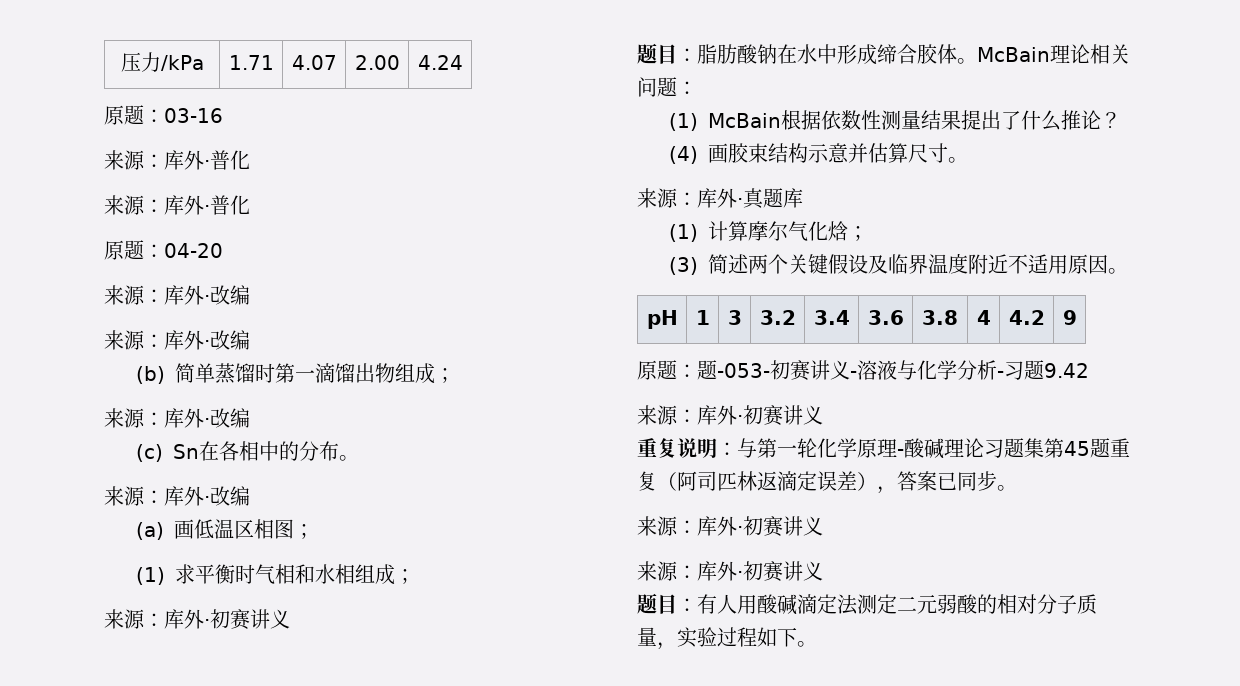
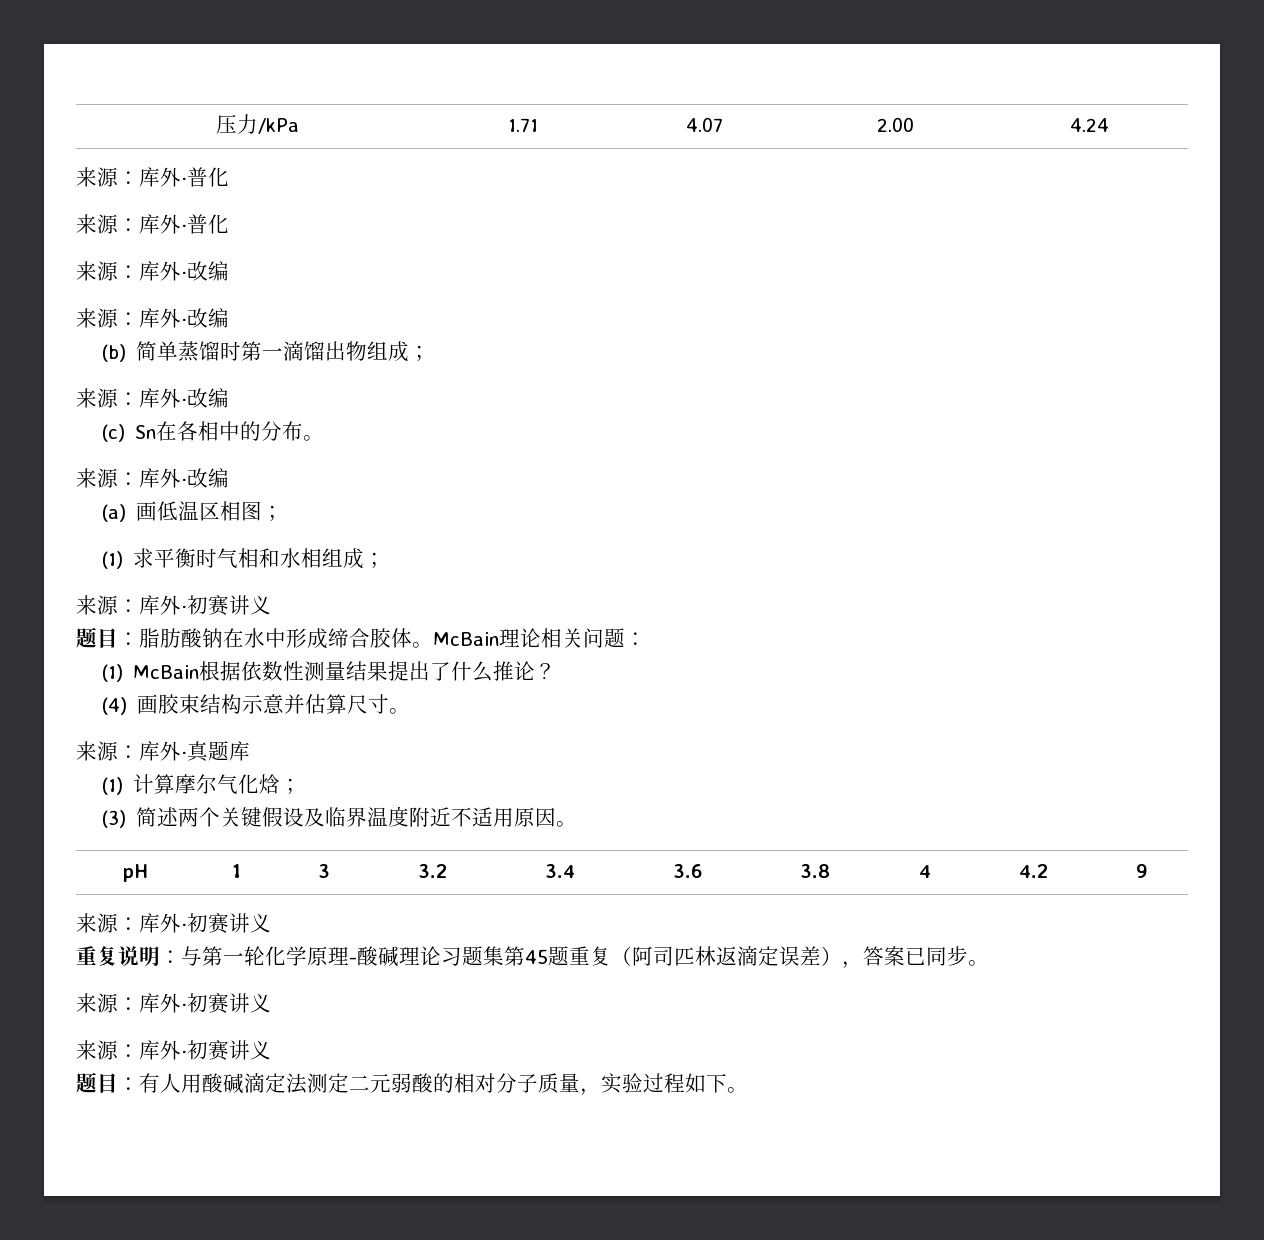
- 原题：03-16
- 原题：04-20
- 原题：题-053-初赛讲义-溶液与化学分析-习题9.42

